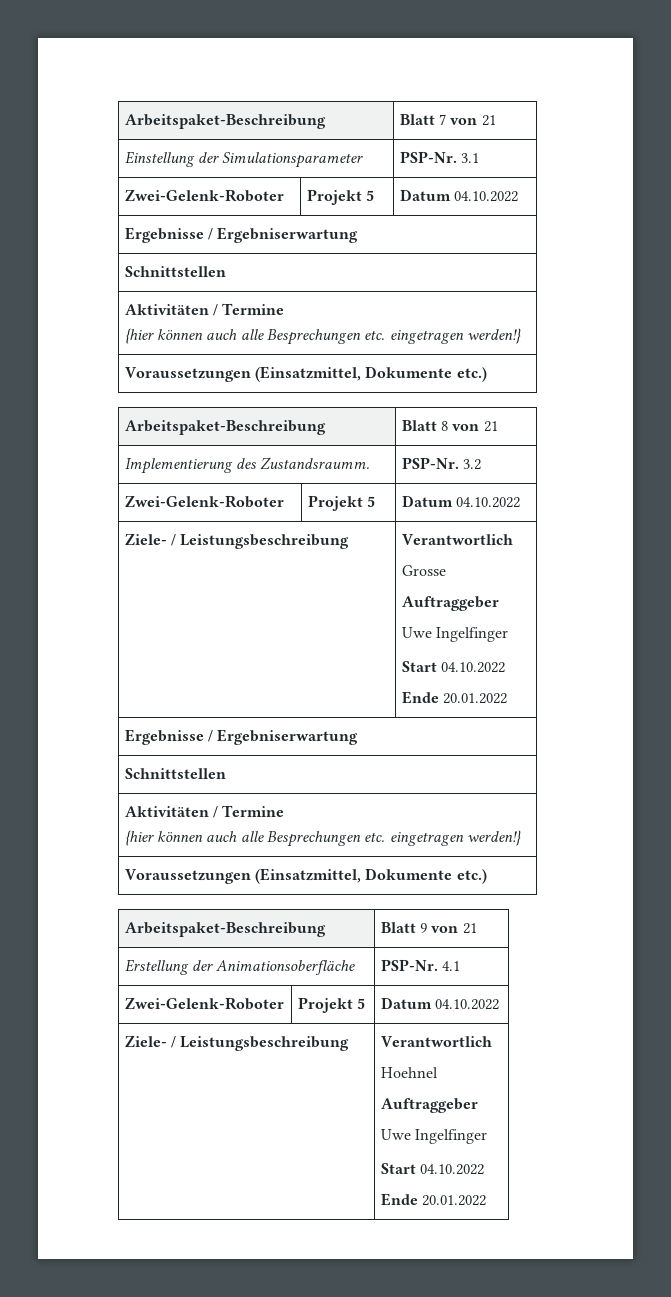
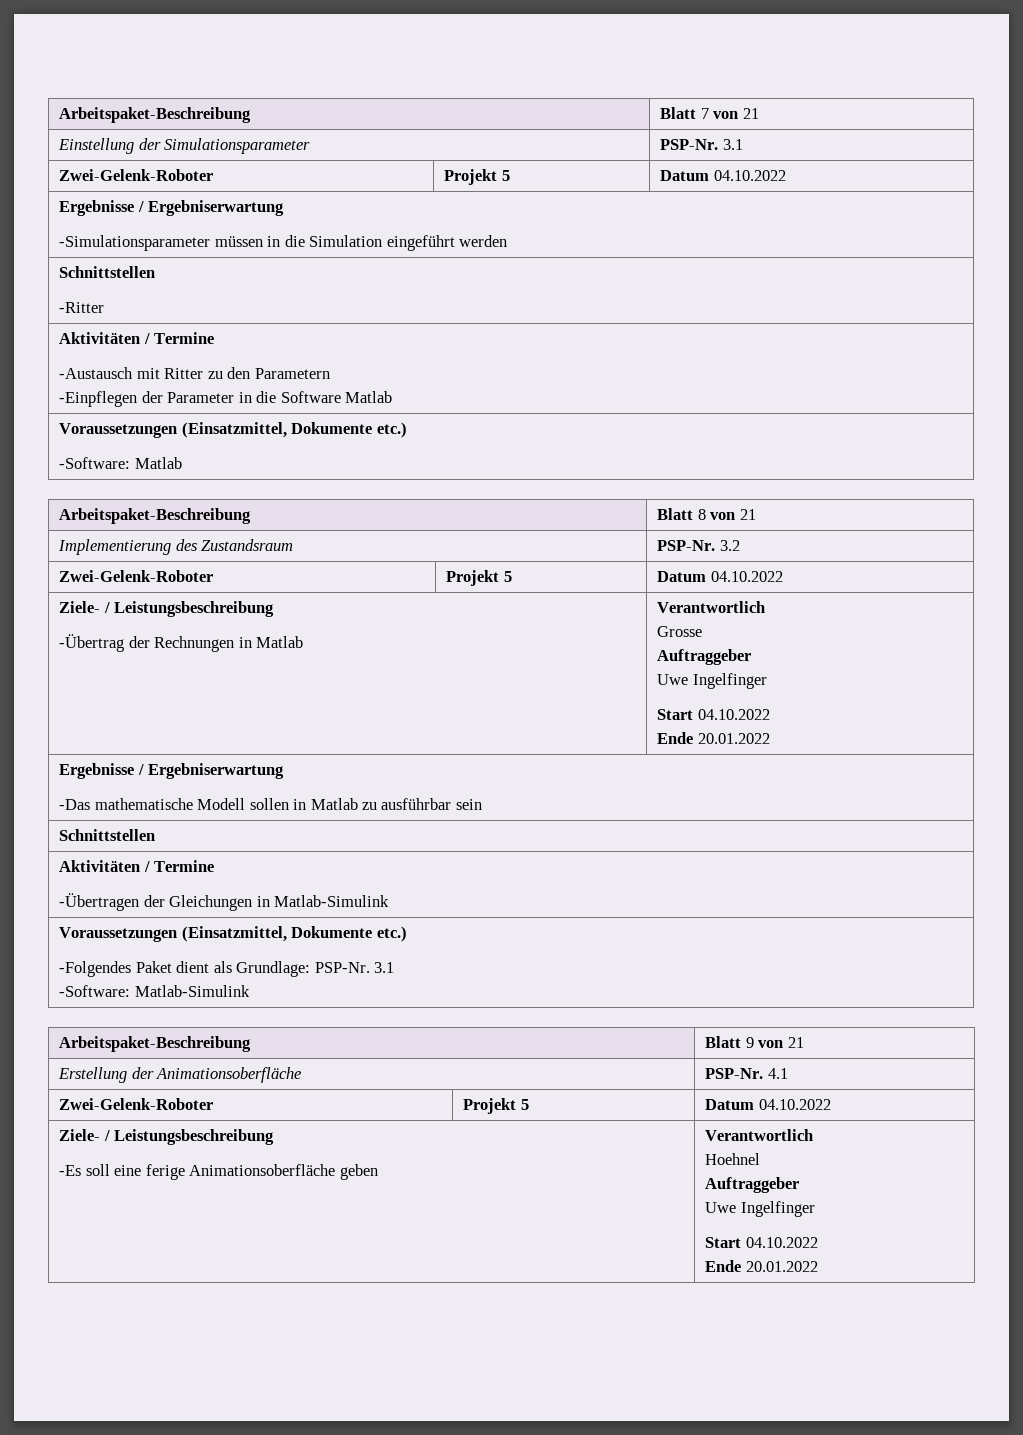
  Einstellung der Simulationsparameter | PSP-Nr. 3.1
  Zwei-Gelenk-Roboter | Projekt 5 | Datum 04.10.2022
  Ergebnisse / Ergebniserwartung
+ -Simulationsparameter müssen in die Simulation eingeführt werden
  Schnittstellen
+ -Ritter
  Aktivitäten / Termine
- {hier können auch alle Besprechungen etc. eingetragen werden!}
+ -Austausch mit Ritter zu den Parametern
+ -Einpflegen der Parameter in die Software Matlab
  Voraussetzungen (Einsatzmittel, Dokumente etc.)
+ -Software: Matlab
- Implementierung des Zustandsraumm. | PSP-Nr. 3.2
+ Implementierung des Zustandsraum | PSP-Nr. 3.2
  Zwei-Gelenk-Roboter | Projekt 5 | Datum 04.10.2022
- Ziele- / Leistungsbeschreibung | Verantwortlich
+ Ziele- / Leistungsbeschreibung
+ -Übertrag der Rechnungen in Matlab | Verantwortlich
  Grosse
  Auftraggeber
  Uwe Ingelfinger
  Start 04.10.2022
  Ende 20.01.2022
  Ergebnisse / Ergebniserwartung
+ -Das mathematische Modell sollen in Matlab zu ausführbar sein
  Schnittstellen
  Aktivitäten / Termine
- {hier können auch alle Besprechungen etc. eingetragen werden!}
+ -Übertragen der Gleichungen in Matlab-Simulink
  Voraussetzungen (Einsatzmittel, Dokumente etc.)
+ -Folgendes Paket dient als Grundlage: PSP-Nr. 3.1
+ -Software: Matlab-Simulink
  Erstellung der Animationsoberfläche | PSP-Nr. 4.1
  Zwei-Gelenk-Roboter | Projekt 5 | Datum 04.10.2022
- Ziele- / Leistungsbeschreibung | Verantwortlich
+ Ziele- / Leistungsbeschreibung
+ -Es soll eine ferige Animationsoberfläche geben | Verantwortlich

